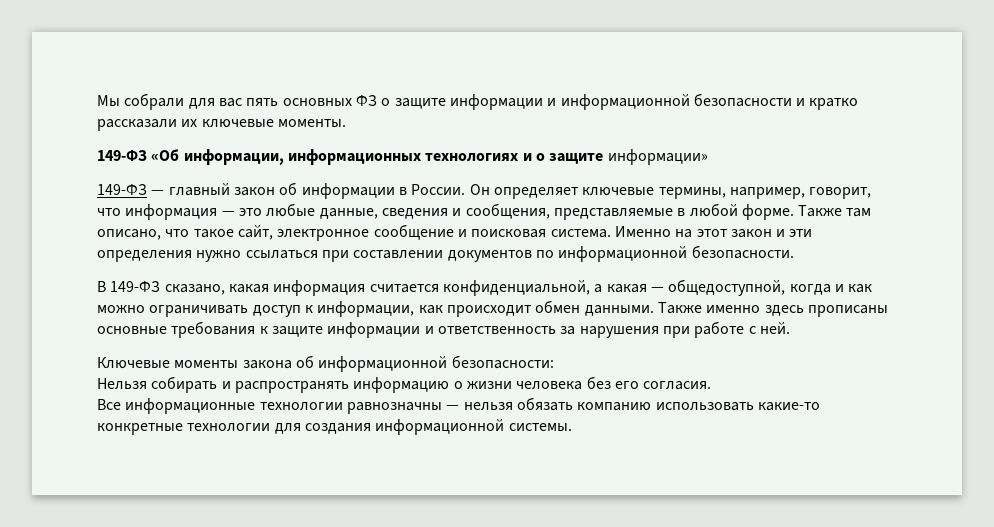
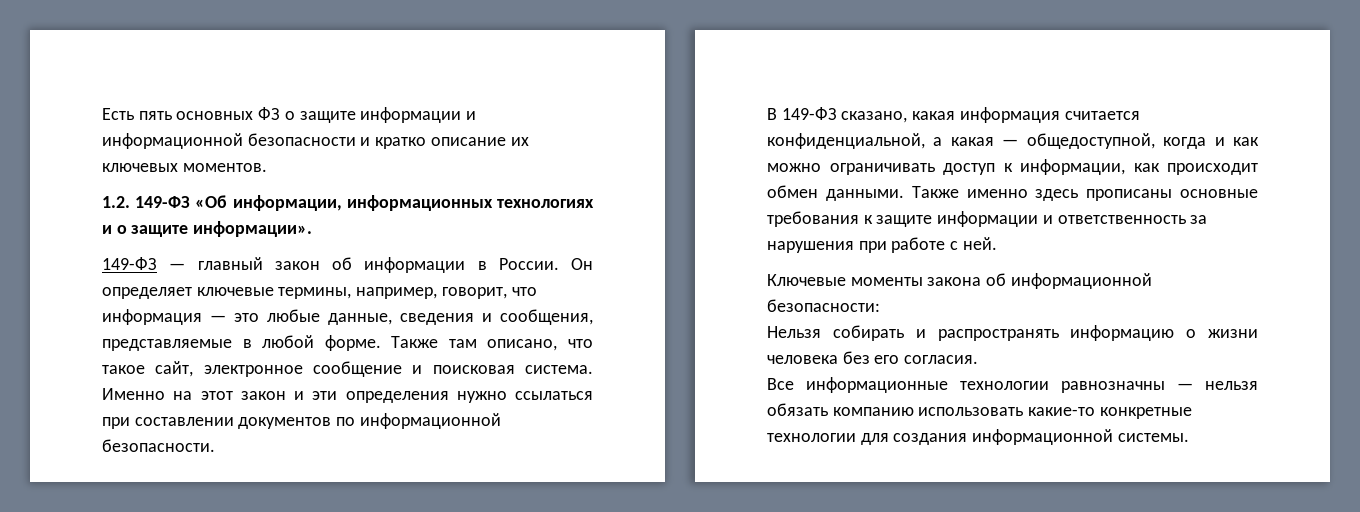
- Мы собрали для вас пять основных ФЗ о защите информации и информационной безопасности и кратко рассказали их ключевые моменты.
- 149-ФЗ «Об информации, информационных технологиях и о защите информации»
+ Есть пять основных ФЗ о защите информации и информационной безопасности и кратко описание их ключевых моментов.
+ 1.2. 149-ФЗ «Об информации, информационных технологиях и о защите информации».

